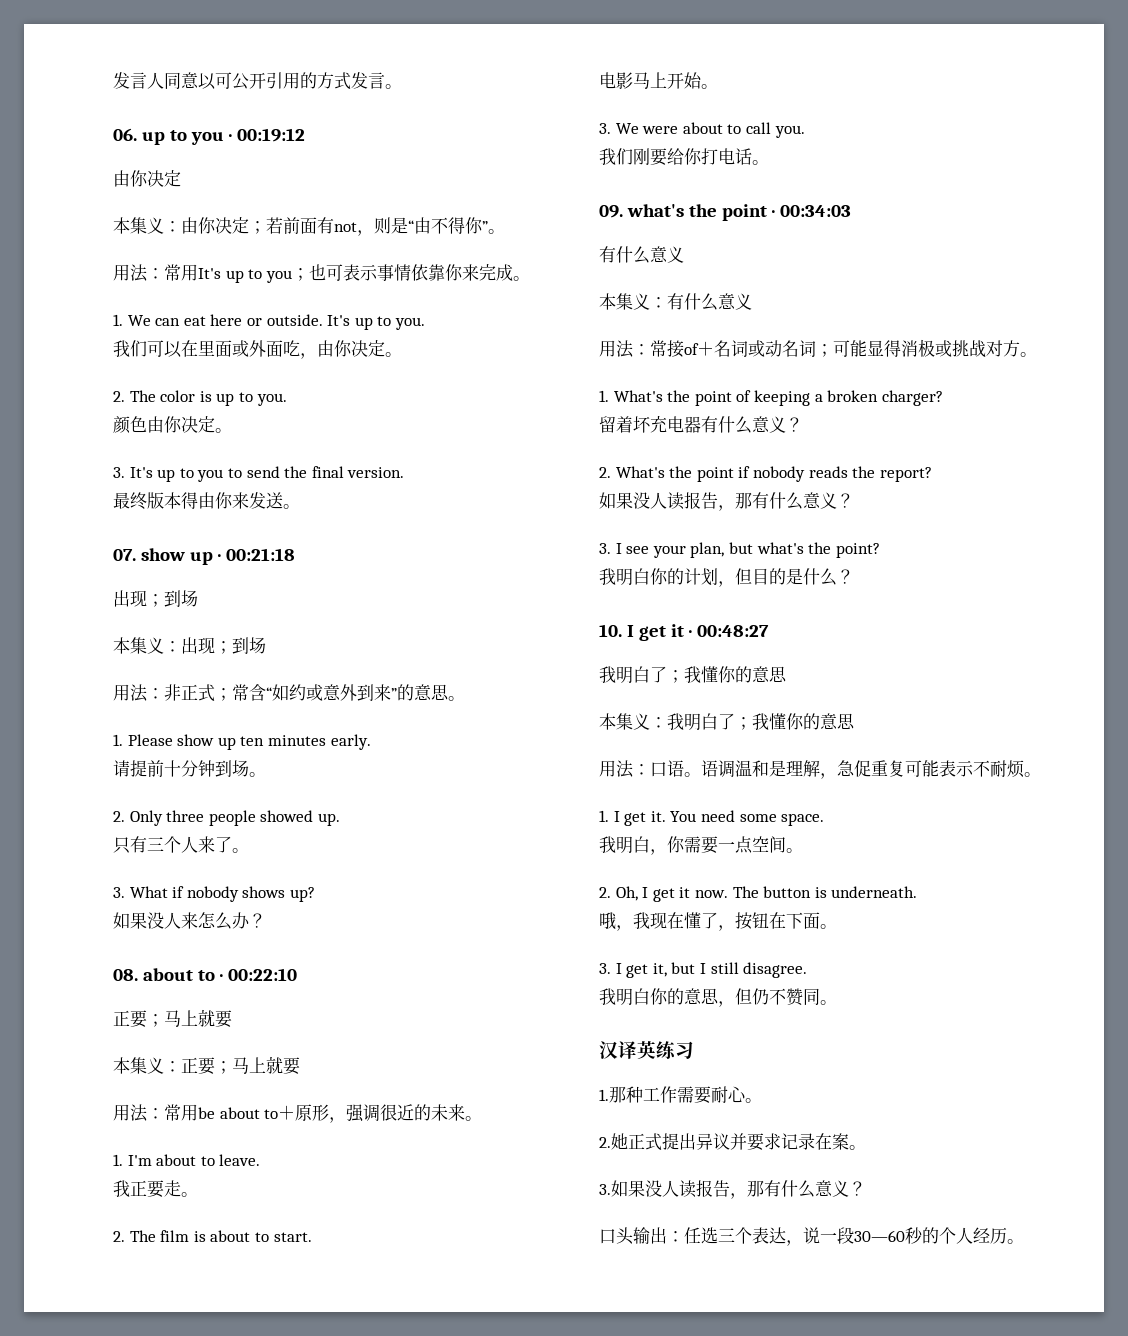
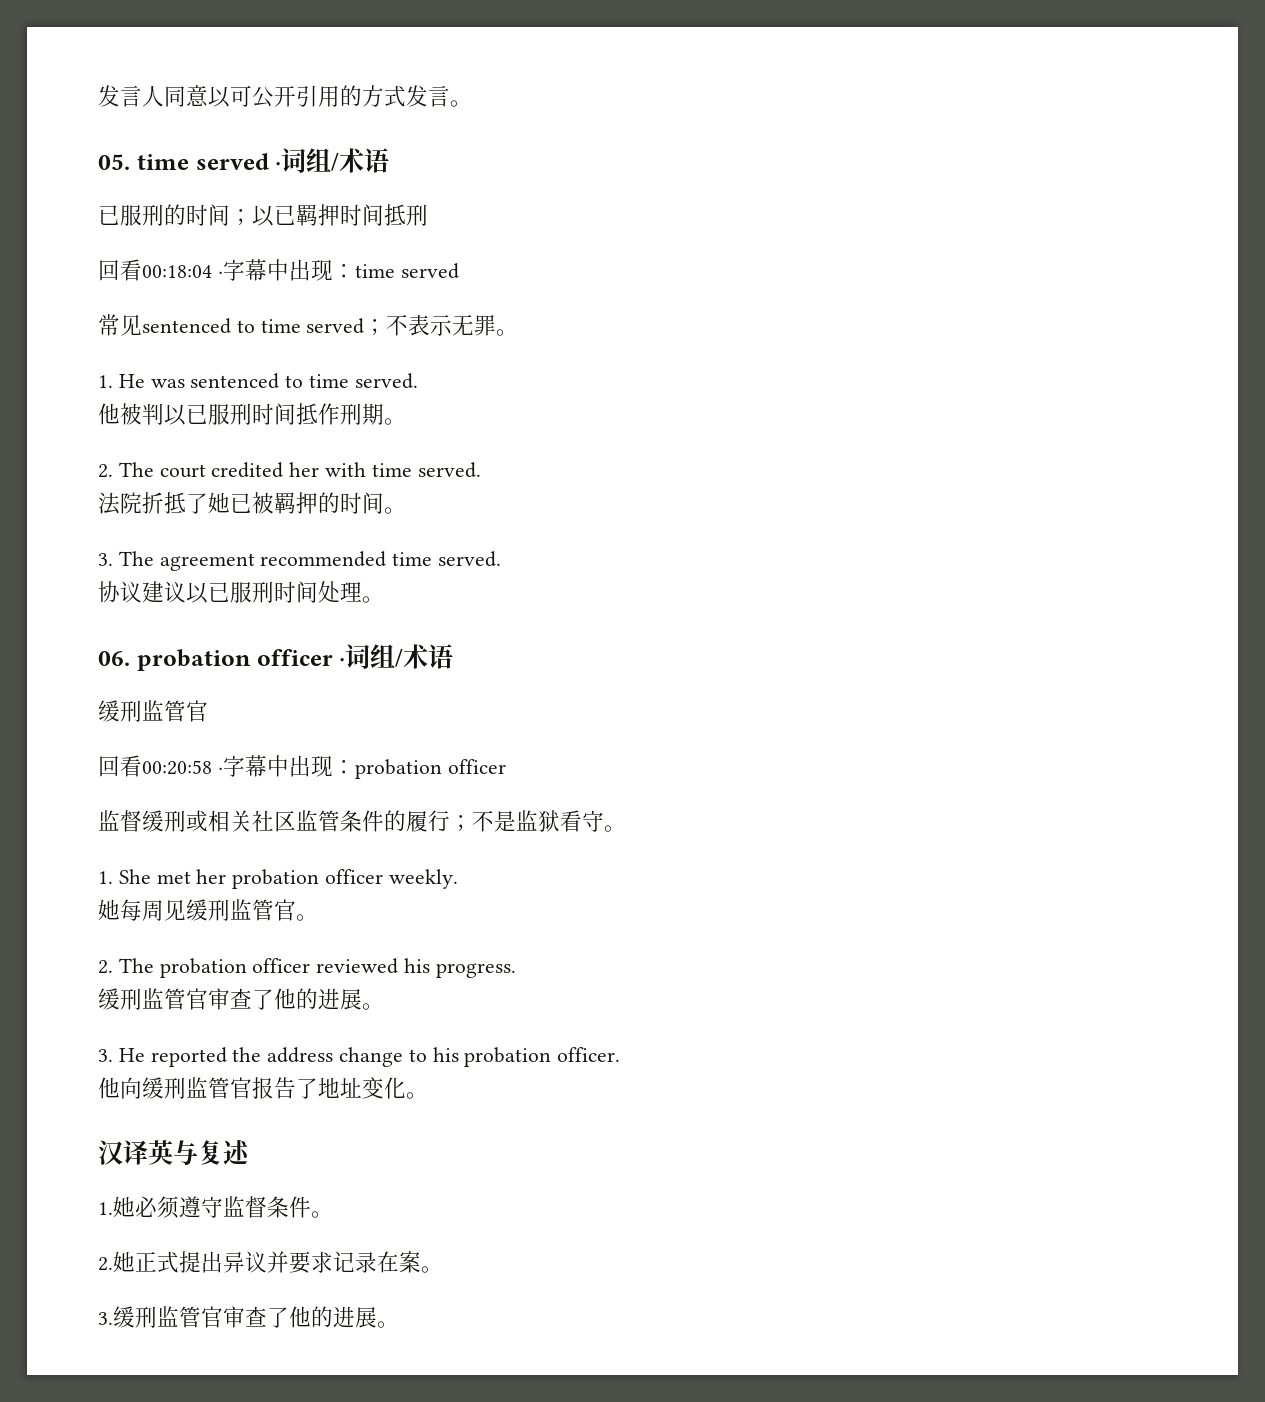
- 06. up to you · 00:19:12
- 由你决定
- 本集义：由你决定；若前面有not，则是“由不得你”。
- 用法：常用It's up to you；也可表示事情依靠你来完成。
- 1. We can eat here or outside. It's up to you.
- 我们可以在里面或外面吃，由你决定。
- 2. The color is up to you.
- 颜色由你决定。
- 3. It's up to you to send the final version.
- 最终版本得由你来发送。
- 07. show up · 00:21:18
- 出现；到场
- 本集义：出现；到场
- 用法：非正式；常含“如约或意外到来”的意思。
- 1. Please show up ten minutes early.
- 请提前十分钟到场。
- 2. Only three people showed up.
- 只有三个人来了。
- 3. What if nobody shows up?
- 如果没人来怎么办？
- 08. about to · 00:22:10
- 正要；马上就要
- 本集义：正要；马上就要
- 用法：常用be about to＋原形，强调很近的未来。
- 1. I'm about to leave.
- 我正要走。
- 2. The film is about to start.
- 电影马上开始。
- 3. We were about to call you.
- 我们刚要给你打电话。
- 09. what's the point · 00:34:03
- 有什么意义
- 本集义：有什么意义
- 用法：常接of＋名词或动名词；可能显得消极或挑战对方。
- 1. What's the point of keeping a broken charger?
- 留着坏充电器有什么意义？
- 2. What's the point if nobody reads the report?
- 如果没人读报告，那有什么意义？
- 3. I see your plan, but what's the point?
- 我明白你的计划，但目的是什么？
- 10. I get it · 00:48:27
- 我明白了；我懂你的意思
- 本集义：我明白了；我懂你的意思
- 用法：口语。语调温和是理解，急促重复可能表示不耐烦。
- 1. I get it. You need some space.
- 我明白，你需要一点空间。
- 2. Oh, I get it now. The button is underneath.
- 哦，我现在懂了，按钮在下面。
- 3. I get it, but I still disagree.
- 我明白你的意思，但仍不赞同。
+ 05. time served ·词组/术语
+ 已服刑的时间；以已羁押时间抵刑
+ 回看00:18:04 ·字幕中出现：time served
+ 常见sentenced to time served；不表示无罪。
+ 1. He was sentenced to time served.
+ 他被判以已服刑时间抵作刑期。
+ 2. The court credited her with time served.
+ 法院折抵了她已被羁押的时间。
+ 3. The agreement recommended time served.
+ 协议建议以已服刑时间处理。
+ 06. probation officer ·词组/术语
+ 缓刑监管官
+ 回看00:20:58 ·字幕中出现：probation officer
+ 监督缓刑或相关社区监管条件的履行；不是监狱看守。
+ 1. She met her probation officer weekly.
+ 她每周见缓刑监管官。
+ 2. The probation officer reviewed his progress.
+ 缓刑监管官审查了他的进展。
+ 3. He reported the address change to his probation officer.
+ 他向缓刑监管官报告了地址变化。
- 汉译英练习
- 1.那种工作需要耐心。
+ 汉译英与复述
+ 1.她必须遵守监督条件。
- 3.如果没人读报告，那有什么意义？
- 口头输出：任选三个表达，说一段30—60秒的个人经历。
+ 3.缓刑监管官审查了他的进展。

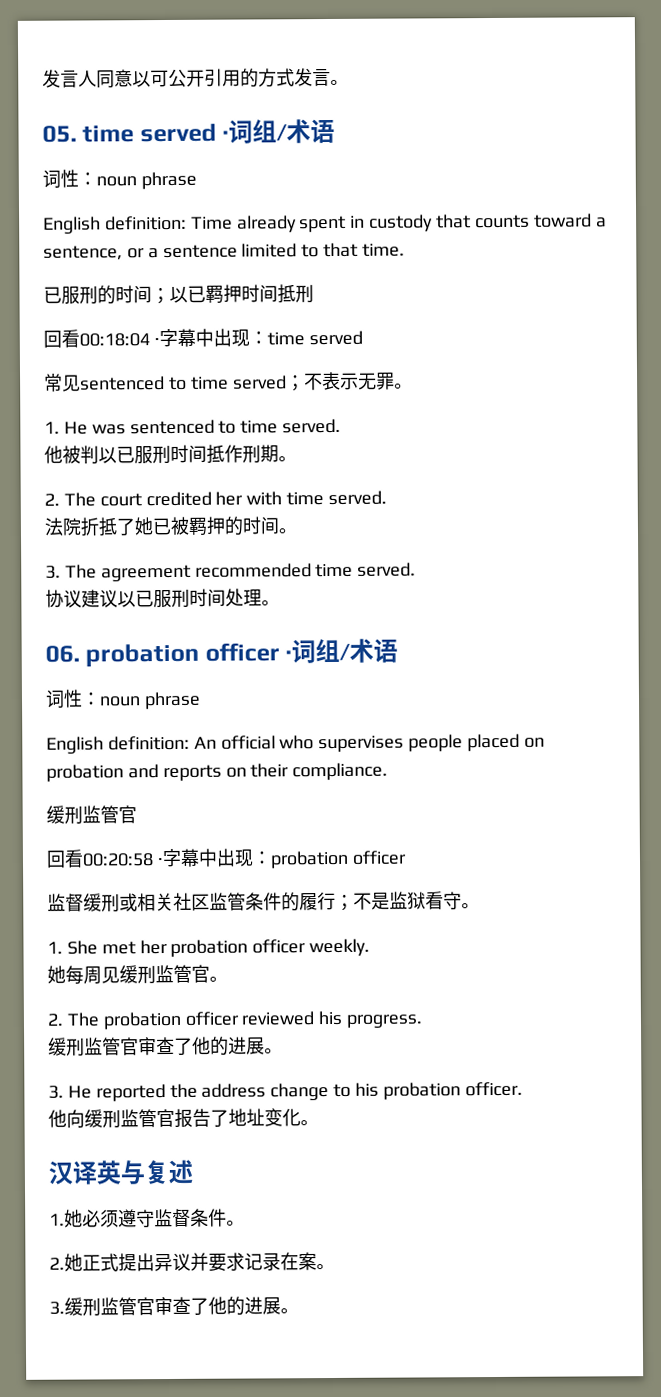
  05. time served ·词组/术语
+ 词性：noun phrase
+ English definition: Time already spent in custody that counts toward a sentence, or a sentence limited to that time.
  06. probation officer ·词组/术语
+ 词性：noun phrase
+ English definition: An official who supervises people placed on probation and reports on their compliance.

